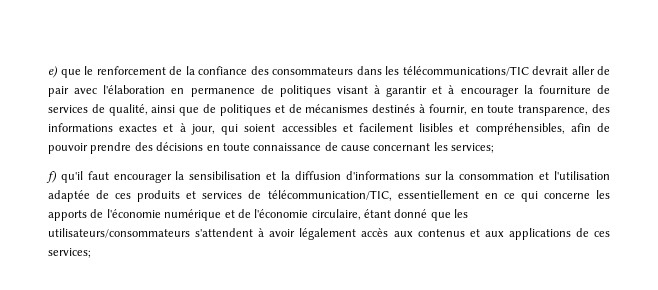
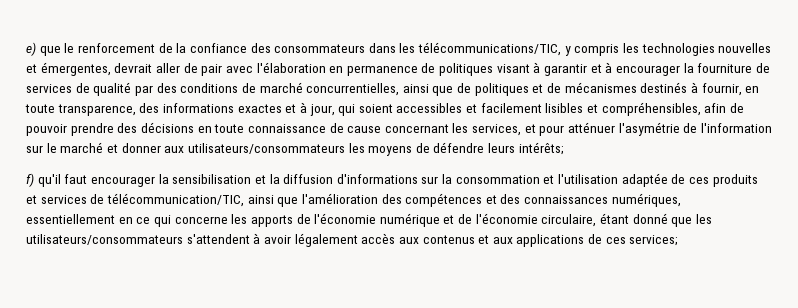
- e) que le renforcement de la confiance des consommateurs dans les télécommunications/TIC devrait aller de pair avec l'élaboration en permanence de politiques visant à garantir et à encourager la fourniture de services de qualité, ainsi que de politiques et de mécanismes destinés à fournir, en toute transparence, des informations exactes et à jour, qui soient accessibles et facilement lisibles et compréhensibles, afin de pouvoir prendre des décisions en toute connaissance de cause concernant les services;
+ e) que le renforcement de la confiance des consommateurs dans les télécommunications/TIC, y compris les technologies nouvelles et émergentes, devrait aller de pair avec l'élaboration en permanence de politiques visant à garantir et à encourager la fourniture de services de qualité par des conditions de marché concurrentielles, ainsi que de politiques et de mécanismes destinés à fournir, en toute transparence, des informations exactes et à jour, qui soient accessibles et facilement lisibles et compréhensibles, afin de pouvoir prendre des décisions en toute connaissance de cause concernant les services, et pour atténuer l'asymétrie de l'information sur le marché et donner aux utilisateurs/consommateurs les moyens de défendre leurs intérêts;
- f) qu'il faut encourager la sensibilisation et la diffusion d'informations sur la consommation et l'utilisation adaptée de ces produits et services de télécommunication/TIC, essentiellement en ce qui concerne les apports de l'économie numérique et de l'économie circulaire, étant donné que les utilisateurs/consommateurs s'attendent à avoir légalement accès aux contenus et aux applications de ces services;
+ f) qu'il faut encourager la sensibilisation et la diffusion d'informations sur la consommation et l'utilisation adaptée de ces produits et services de télécommunication/TIC, ainsi que l'amélioration des compétences et des connaissances numériques, essentiellement en ce qui concerne les apports de l'économie numérique et de l'économie circulaire, étant donné que les utilisateurs/consommateurs s'attendent à avoir légalement accès aux contenus et aux applications de ces services;

